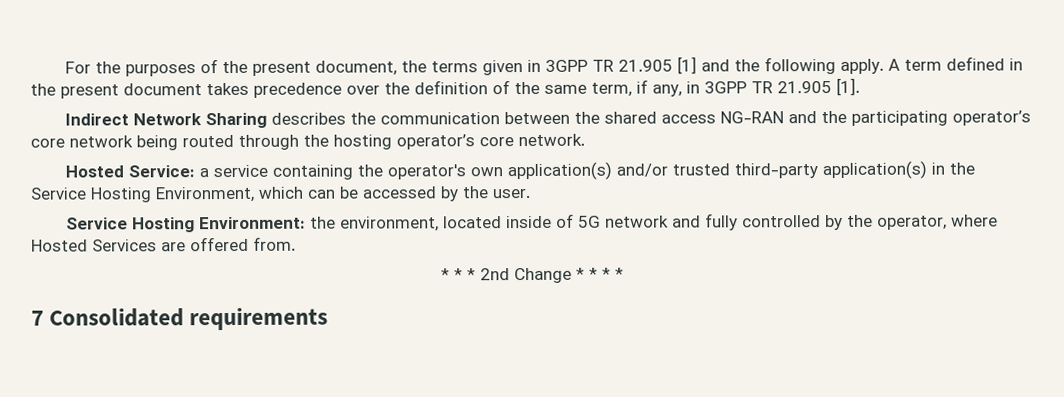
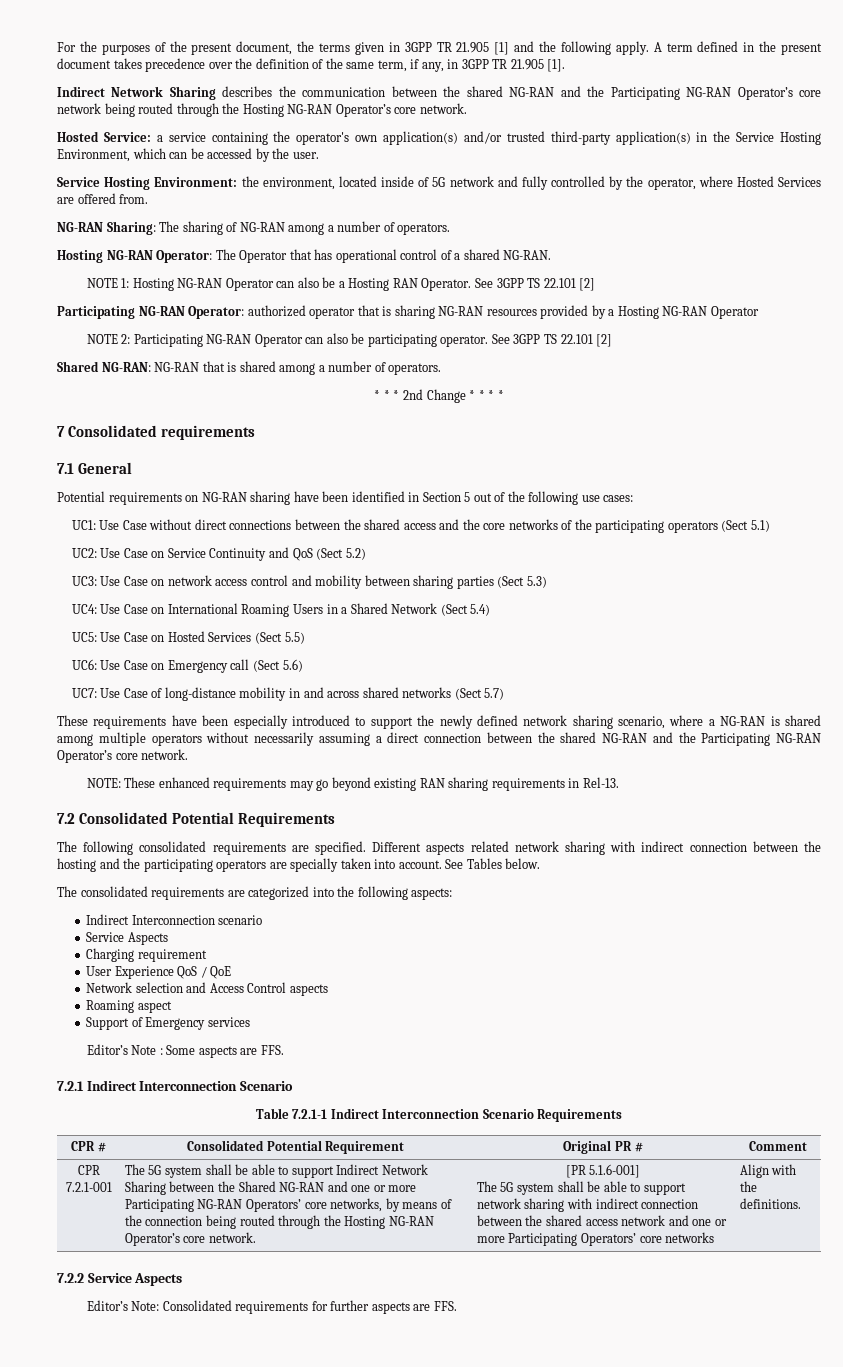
- Indirect Network Sharing describes the communication between the shared access NG-RAN and the participating operator’s core network being routed through the hosting operator’s core network.
+ Indirect Network Sharing describes the communication between the shared NG-RAN and the Participating NG-RAN Operator’s core network being routed through the Hosting NG-RAN Operator’s core network.
+ NG-RAN Sharing: The sharing of NG-RAN among a number of operators.
+ Hosting NG-RAN Operator: The Operator that has operational control of a shared NG-RAN.
+ NOTE 1: Hosting NG-RAN Operator can also be a Hosting RAN Operator. See 3GPP TS 22.101 [2]
+ Participating NG-RAN Operator: authorized operator that is sharing NG-RAN resources provided by a Hosting NG-RAN Operator
+ NOTE 2: Participating NG-RAN Operator can also be participating operator. See 3GPP TS 22.101 [2]
+ Shared NG-RAN: NG-RAN that is shared among a number of operators.
+ 7.1 General
+ Potential requirements on NG-RAN sharing have been identified in Section 5 out of the following use cases:
+ UC1: Use Case without direct connections between the shared access and the core networks of the participating operators (Sect 5.1)
+ UC2: Use Case on Service Continuity and QoS (Sect 5.2)
+ UC3: Use Case on network access control and mobility between sharing parties (Sect 5.3)
+ UC4: Use Case on International Roaming Users in a Shared Network (Sect 5.4)
+ UC5: Use Case on Hosted Services (Sect 5.5)
+ UC6: Use Case on Emergency call (Sect 5.6)
+ UC7: Use Case of long-distance mobility in and across shared networks (Sect 5.7)
+ These requirements have been especially introduced to support the newly defined network sharing scenario, where a NG-RAN is shared among multiple operators without necessarily assuming a direct connection between the shared NG-RAN and the Participating NG-RAN Operator’s core network.
+ NOTE: These enhanced requirements may go beyond existing RAN sharing requirements in Rel-13.
+ 7.2 Consolidated Potential Requirements
+ The following consolidated requirements are specified. Different aspects related network sharing with indirect connection between the hosting and the participating operators are specially taken into account. See Tables below.
+ The consolidated requirements are categorized into the following aspects:
+ Indirect Interconnection scenario
+ Service Aspects
+ Charging requirement
+ User Experience QoS / QoE
+ Network selection and Access Control aspects
+ Roaming aspect
+ Support of Emergency services
+ Editor’s Note : Some aspects are FFS.
+ 7.2.1 Indirect Interconnection Scenario
+ Table 7.2.1-1 Indirect Interconnection Scenario Requirements
+ CPR # | Consolidated Potential Requirement | Original PR # | Comment
+ CPR 7.2.1-001 | The 5G system shall be able to support Indirect Network Sharing between the Shared NG-RAN and one or more Participating NG-RAN Operators’ core networks, by means of the connection being routed through the Hosting NG-RAN Operator’s core network. | [PR 5.1.6-001]
+ The 5G system shall be able to support network sharing with indirect connection between the shared access network and one or more Participating Operators’ core networks | Align with the definitions.
+ 7.2.2 Service Aspects
+ Editor’s Note: Consolidated requirements for further aspects are FFS.

